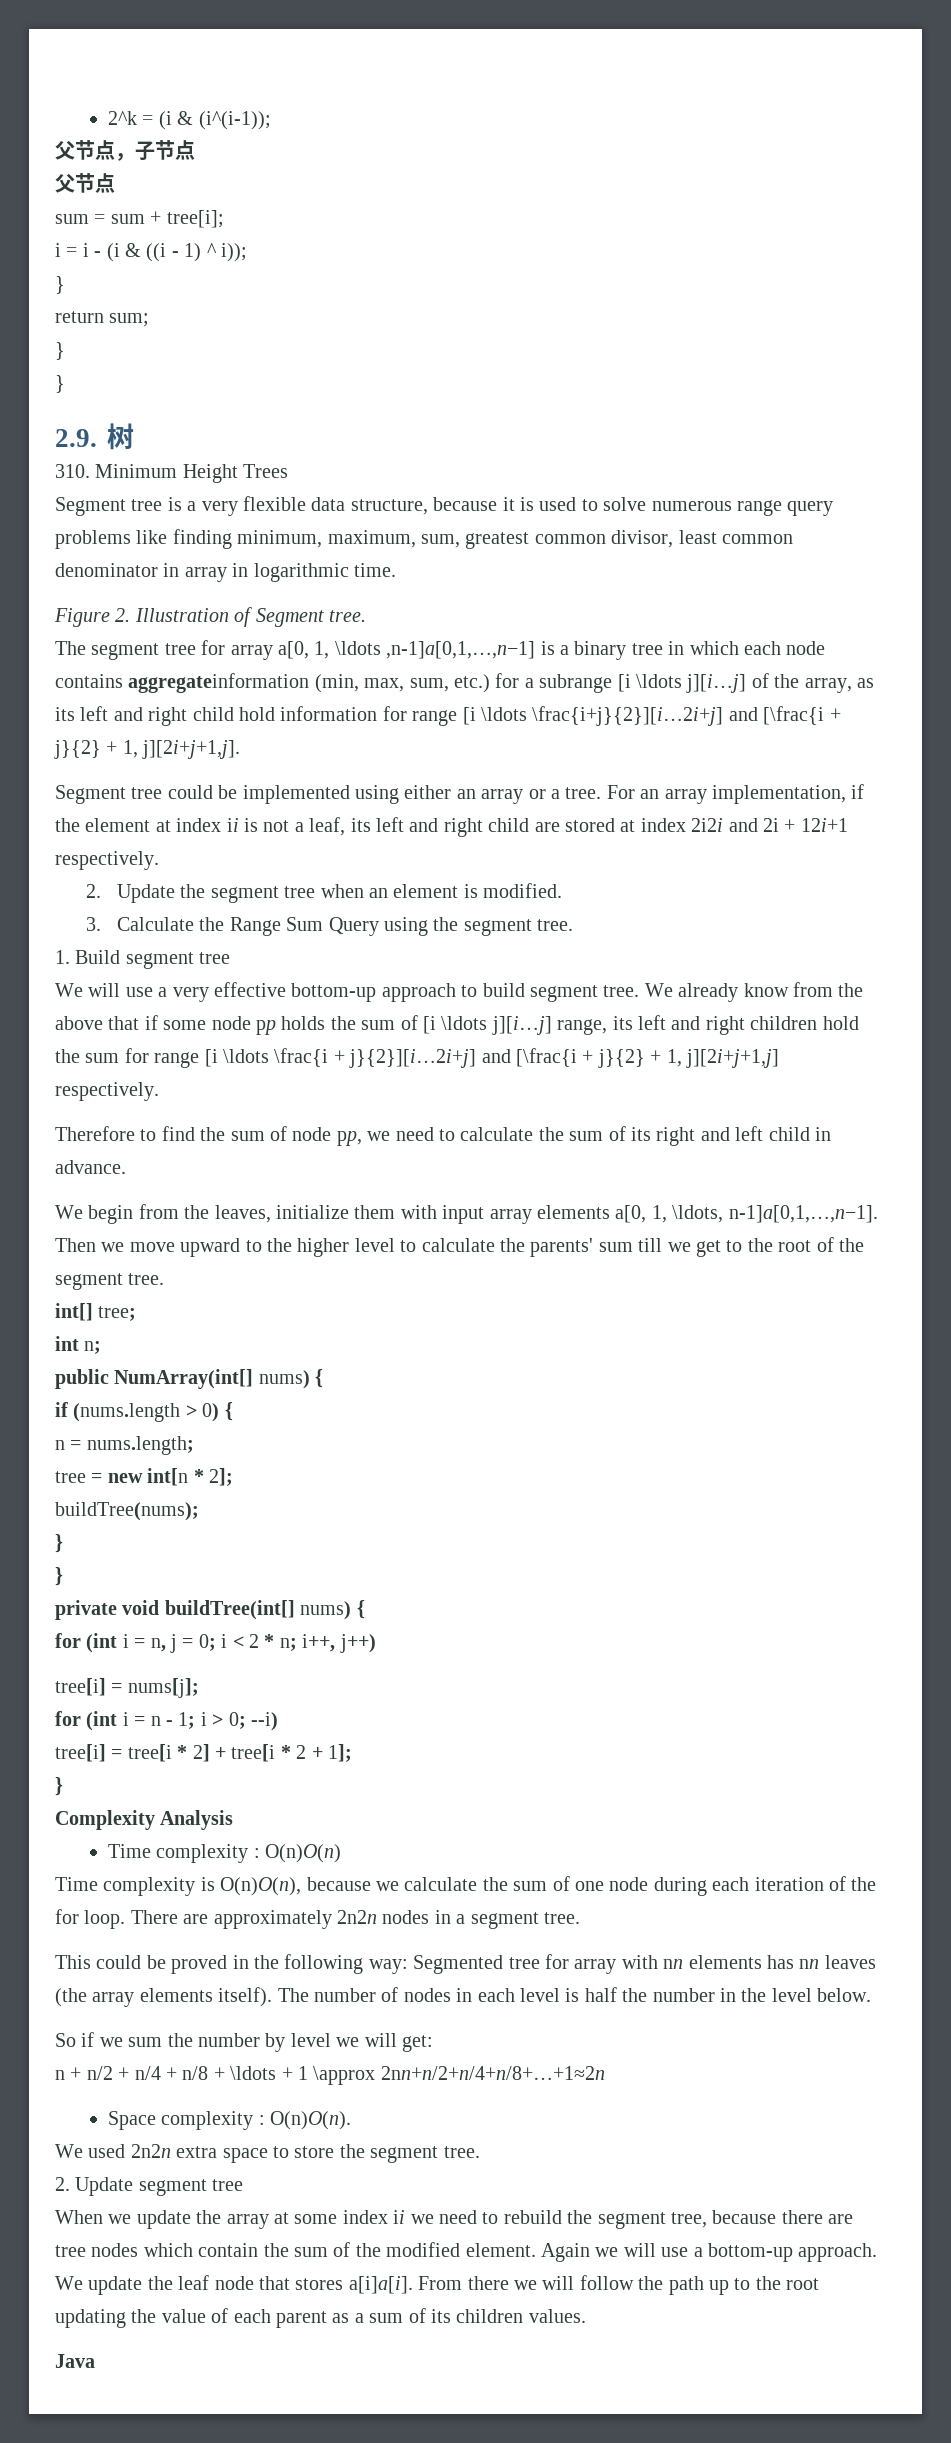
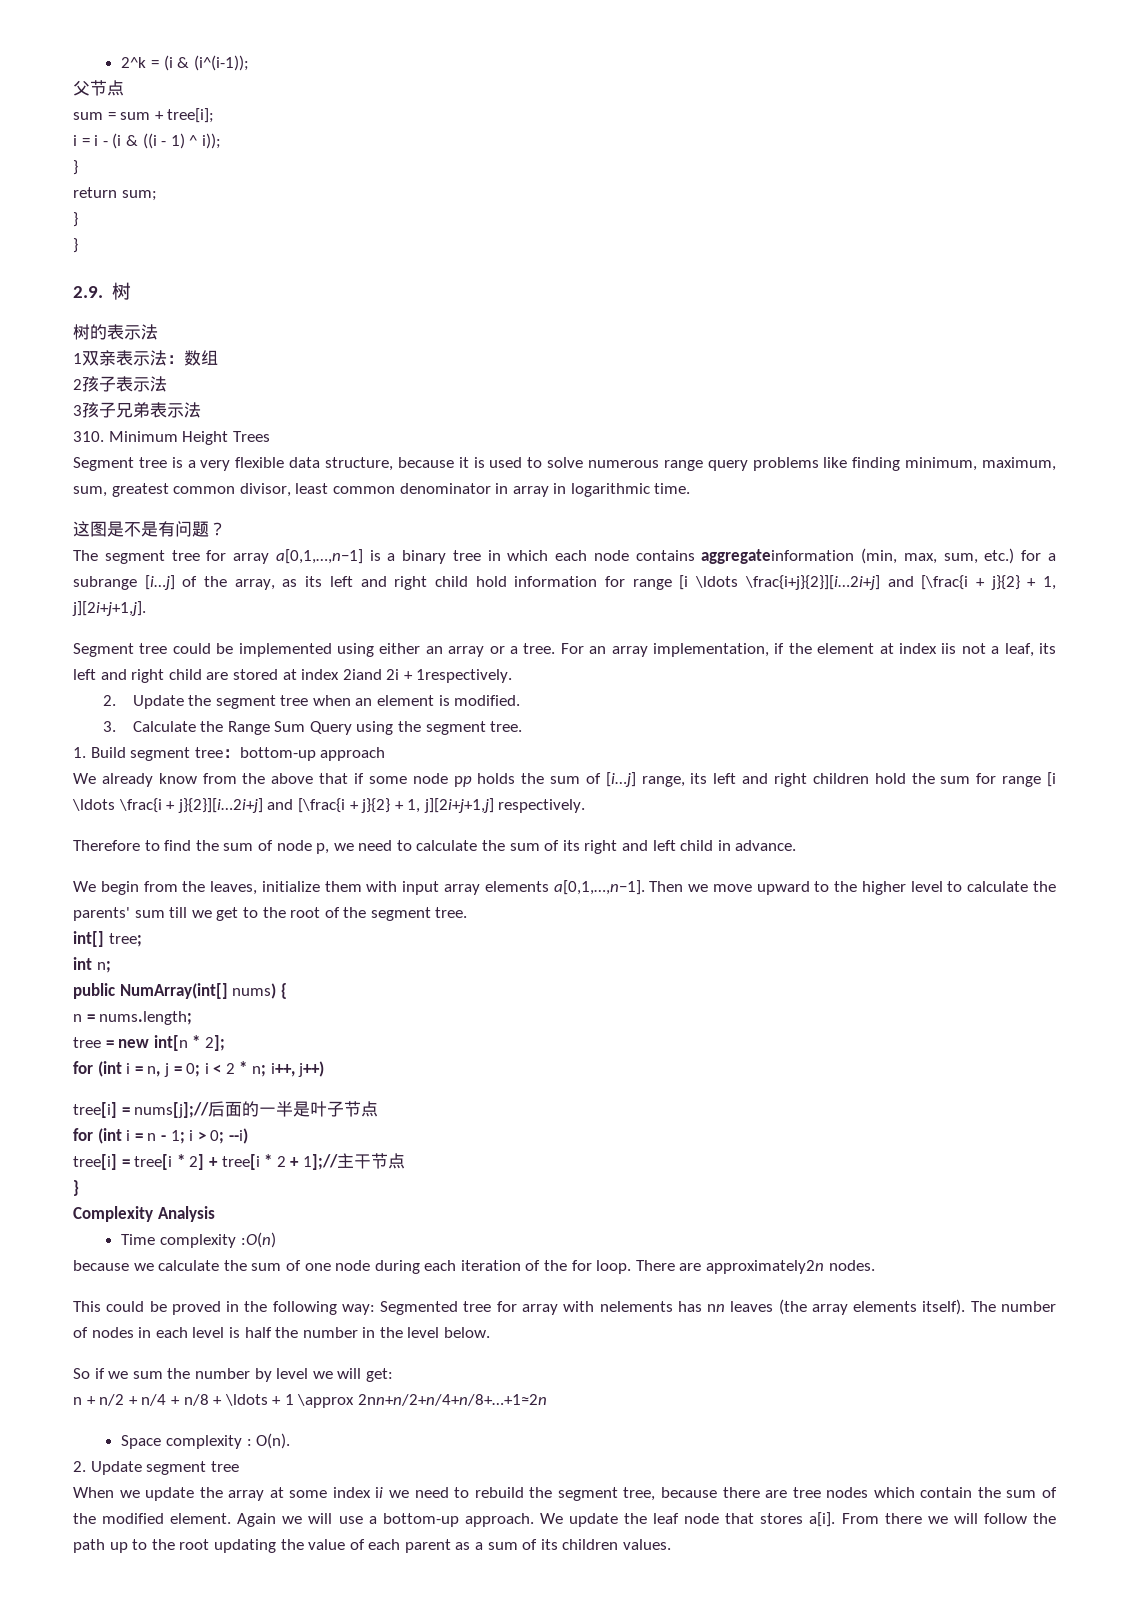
- 父节点，子节点
+ 树的表示法
+ 1双亲表示法：数组
+ 2孩子表示法
+ 3孩子兄弟表示法
- Figure 2. Illustration of Segment tree.
+ 这图是不是有问题？
- The segment tree for array a[0, 1, \ldots ,n-1]a[0,1,…,n−1] is a binary tree in which each node contains aggregateinformation (min, max, sum, etc.) for a subrange [i \ldots j][i…j] of the array, as its left and right child hold information for range [i \ldots \frac{i+j}{2}][i…2i+j] and [\frac{i + j}{2} + 1, j][2i+j+1,j].
+ The segment tree for array a[0,1,…,n−1] is a binary tree in which each node contains aggregateinformation (min, max, sum, etc.) for a subrange [i…j] of the array, as its left and right child hold information for range [i \ldots \frac{i+j}{2}][i…2i+j] and [\frac{i + j}{2} + 1, j][2i+j+1,j].
- For an array implementation, if the element at index ii is not a leaf, its left and right child are stored at index 2i2i and 2i + 12i+1 respectively.
+ For an array implementation, if the element at index iis not a leaf, its left and right child are stored at index 2iand 2i + 1respectively.
- 1. Build segment tree
- We will use a very effective bottom-up approach to build segment tree. We already know from the above that if some node pp holds the sum of [i \ldots j][i…j] range, its left and right children hold the sum for range [i \ldots \frac{i + j}{2}][i…2i+j] and [\frac{i + j}{2} + 1, j][2i+j+1,j] respectively.
+ 1. Build segment tree：bottom-up approach
+ We already know from the above that if some node pp holds the sum of [i…j] range, its left and right children hold the sum for range [i \ldots \frac{i + j}{2}][i…2i+j] and [\frac{i + j}{2} + 1, j][2i+j+1,j] respectively.
- Therefore to find the sum of node pp, we need to calculate the sum of its right and left child in advance.
+ Therefore to find the sum of node p, we need to calculate the sum of its right and left child in advance.
- We begin from the leaves, initialize them with input array elements a[0, 1, \ldots, n-1]a[0,1,…,n−1].
+ We begin from the leaves, initialize them with input array elements a[0,1,…,n−1].
- if (nums.length > 0) {
- buildTree(nums);
- }
- }
- private void buildTree(int[] nums) {
- tree[i] = nums[j];
+ tree[i] = nums[j];//后面的一半是叶子节点
- tree[i] = tree[i * 2] + tree[i * 2 + 1];
+ tree[i] = tree[i * 2] + tree[i * 2 + 1];//主干节点
- Time complexity : O(n)O(n)
- Time complexity is O(n)O(n), because we calculate the sum of one node during each iteration of the for loop.
+ Time complexity :O(n)
+ because we calculate the sum of one node during each iteration of the for loop.
- There are approximately 2n2n nodes in a segment tree.
+ There are approximately2n nodes.
- This could be proved in the following way: Segmented tree for array with nn elements has nn leaves (the array elements itself).
+ This could be proved in the following way: Segmented tree for array with nelements has nn leaves (the array elements itself).
- Space complexity : O(n)O(n).
- We used 2n2n extra space to store the segment tree.
+ Space complexity : O(n).
- We update the leaf node that stores a[i]a[i].
+ We update the leaf node that stores a[i].
- Java

